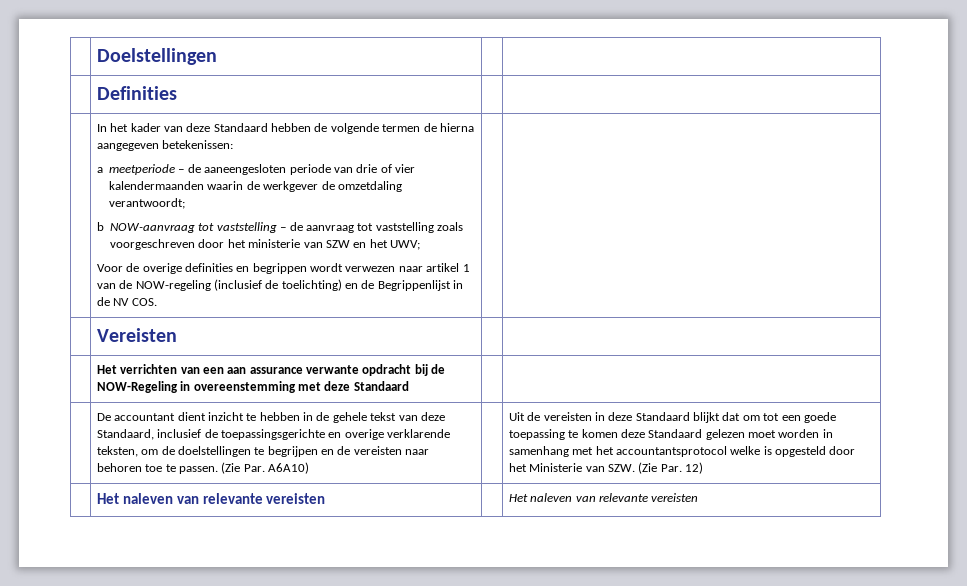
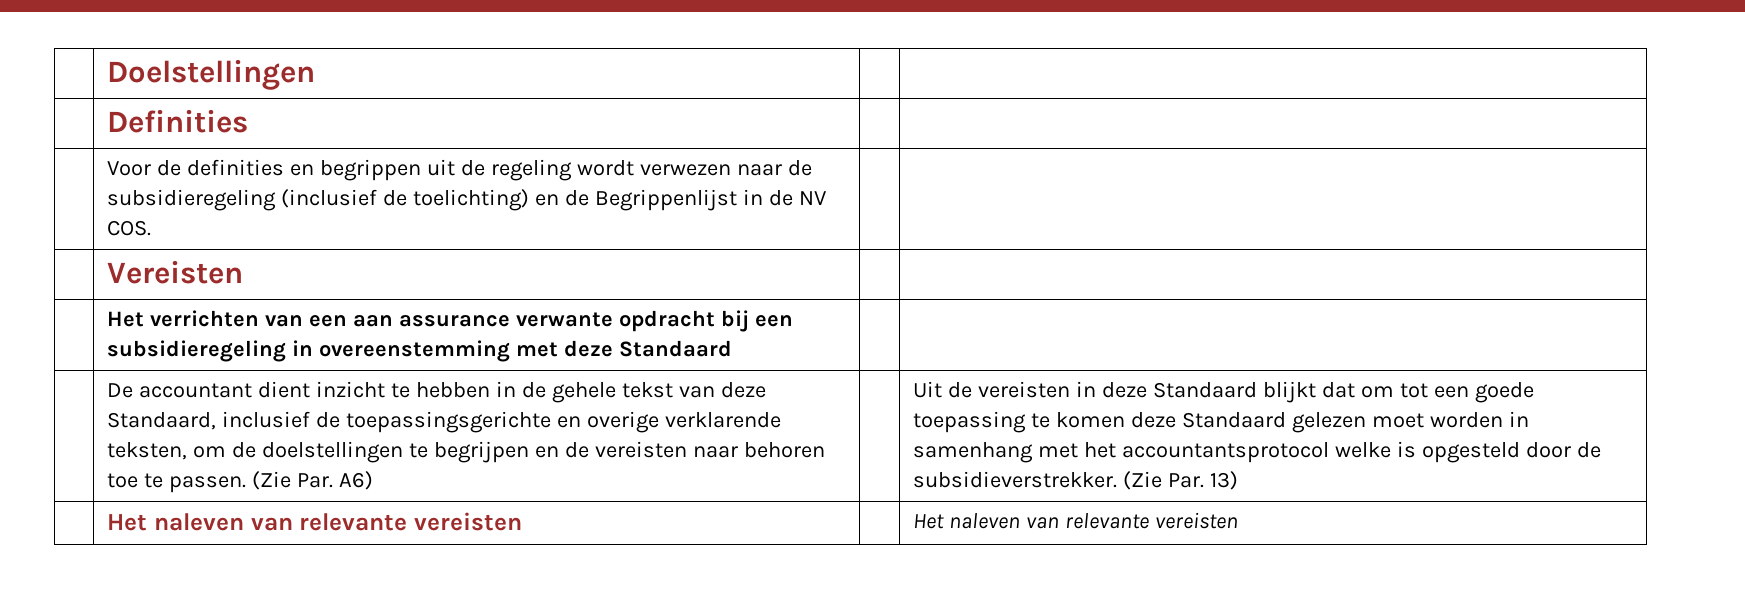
- In het kader van deze Standaard hebben de volgende termen de hierna aangegeven betekenissen:
- a meetperiode – de aaneengesloten periode van drie of vier kalendermaanden waarin de werkgever de omzetdaling verantwoordt;
- b NOW-aanvraag tot vaststelling – de aanvraag tot vaststelling zoals voorgeschreven door het ministerie van SZW en het UWV;
- Voor de overige definities en begrippen wordt verwezen naar artikel 1 van de NOW-regeling (inclusief de toelichting) en de Begrippenlijst in de NV COS.
+ Voor de definities en begrippen uit de regeling wordt verwezen naar de subsidieregeling (inclusief de toelichting) en de Begrippenlijst in de NV COS.
- | Het verrichten van een aan assurance verwante opdracht bij de NOW-Regeling in overeenstemming met deze Standaard | |
+ | Het verrichten van een aan assurance verwante opdracht bij een subsidieregeling in overeenstemming met deze Standaard | |
- (Zie Par. A6A10)
+ (Zie Par. A6)
- Uit de vereisten in deze Standaard blijkt dat om tot een goede toepassing te komen deze Standaard gelezen moet worden in samenhang met het accountantsprotocol welke is opgesteld door het Ministerie van SZW. (Zie Par. 12)
+ Uit de vereisten in deze Standaard blijkt dat om tot een goede toepassing te komen deze Standaard gelezen moet worden in samenhang met het accountantsprotocol welke is opgesteld door de subsidieverstrekker. (Zie Par. 13)

